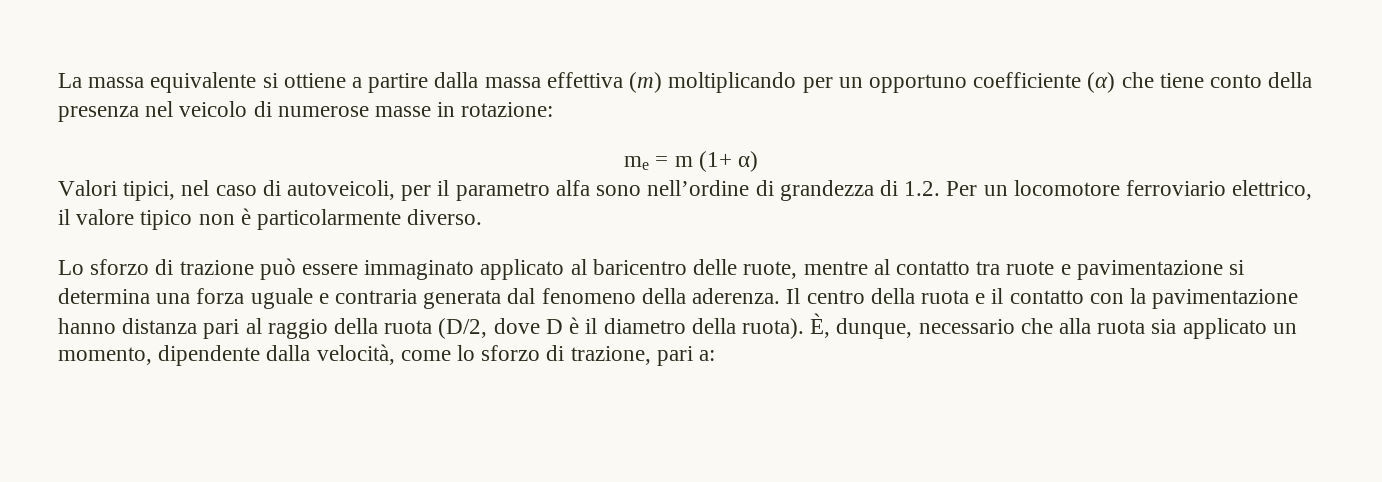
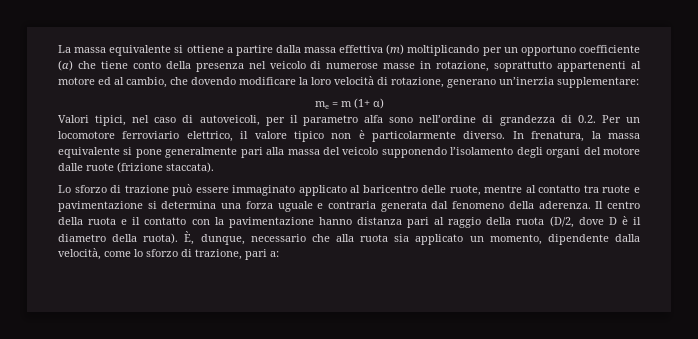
- La massa equivalente si ottiene a partire dalla massa effettiva (m) moltiplicando per un opportuno coefficiente (α) che tiene conto della presenza nel veicolo di numerose masse in rotazione:
+ La massa equivalente si ottiene a partire dalla massa effettiva (m) moltiplicando per un opportuno coefficiente (α) che tiene conto della presenza nel veicolo di numerose masse in rotazione, soprattutto appartenenti al motore ed al cambio, che dovendo modificare la loro velocità di rotazione, generano un’inerzia supplementare:
- Valori tipici, nel caso di autoveicoli, per il parametro alfa sono nell’ordine di grandezza di 1.2. Per un locomotore ferroviario elettrico, il valore tipico non è particolarmente diverso.
+ Valori tipici, nel caso di autoveicoli, per il parametro alfa sono nell’ordine di grandezza di 0.2. Per un locomotore ferroviario elettrico, il valore tipico non è particolarmente diverso. In frenatura, la massa equivalente si pone generalmente pari alla massa del veicolo supponendo l’isolamento degli organi del motore dalle ruote (frizione staccata).

